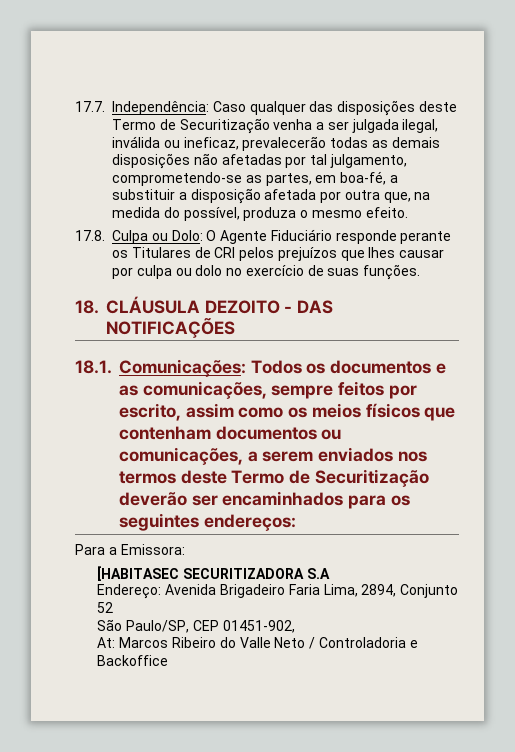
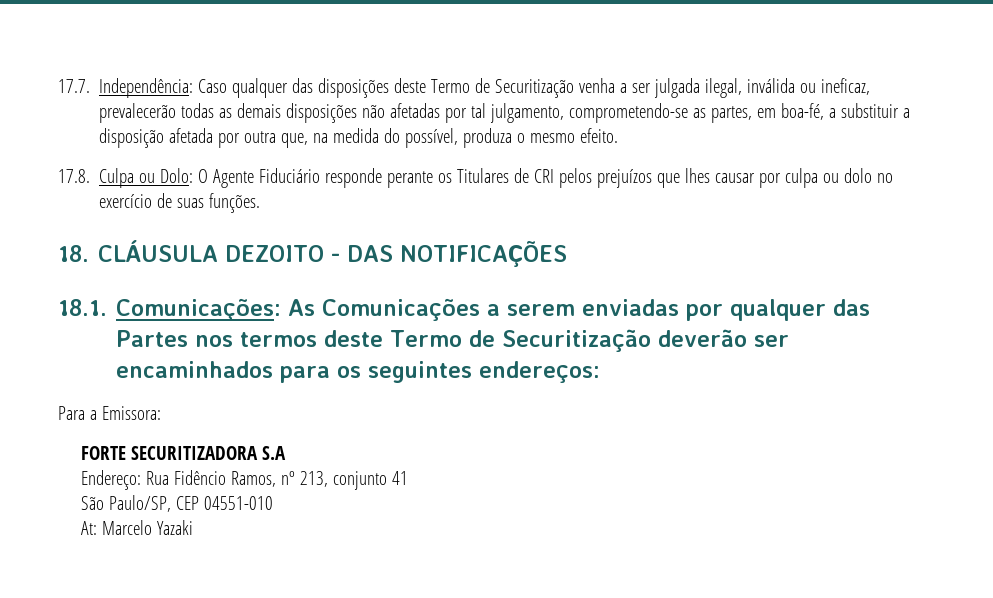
- 18.1. Comunicações: Todos os documentos e as comunicações, sempre feitos por escrito, assim como os meios físicos que contenham documentos ou comunicações, a serem enviados nos termos deste Termo de Securitização deverão ser encaminhados para os seguintes endereços:
+ 18.1. Comunicações: As Comunicações a serem enviadas por qualquer das Partes nos termos deste Termo de Securitização deverão ser encaminhados para os seguintes endereços:
- [HABITASEC SECURITIZADORA S.A
+ FORTE SECURITIZADORA S.A
- Endereço: Avenida Brigadeiro Faria Lima, 2894, Conjunto 52
+ Endereço: Rua Fidêncio Ramos, nº 213, conjunto 41
- São Paulo/SP, CEP 01451-902,
+ São Paulo/SP, CEP 04551-010
- At: Marcos Ribeiro do Valle Neto / Controladoria e Backoffice
+ At: Marcelo Yazaki

